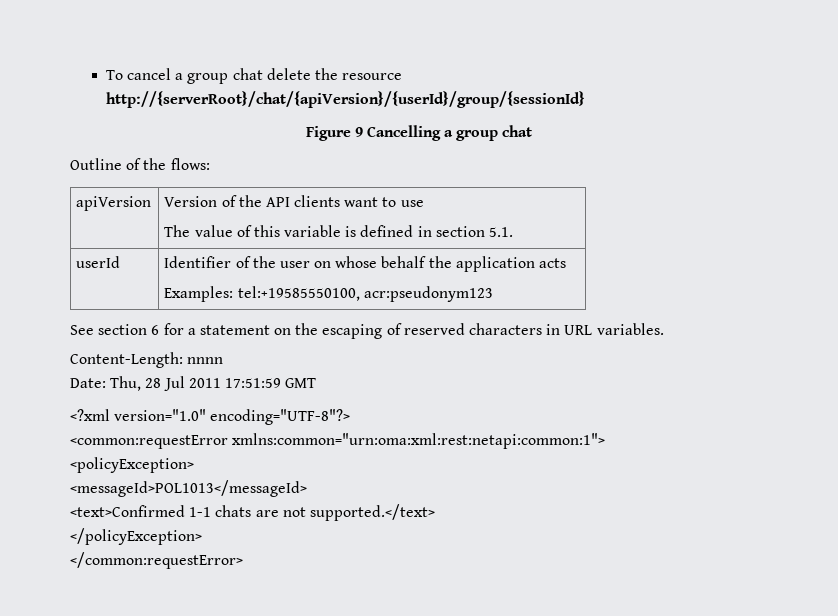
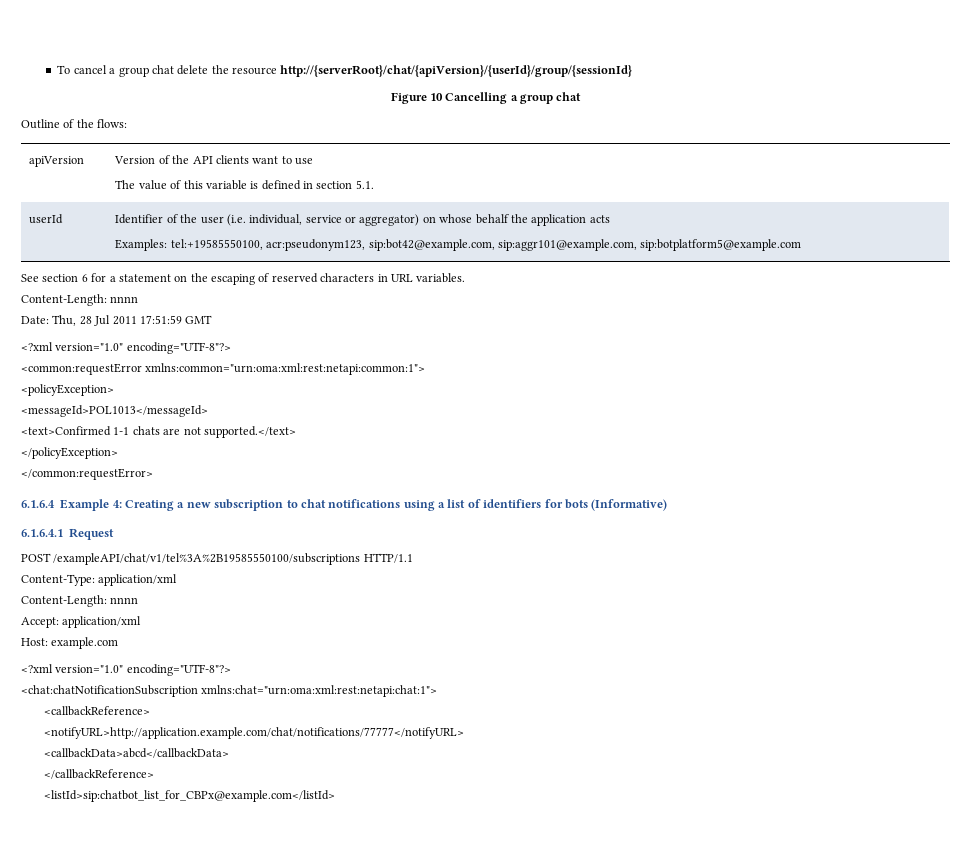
- Figure 9 Cancelling a group chat
+ Figure 10 Cancelling a group chat
- userId | Identifier of the user on whose behalf the application acts
- Examples: tel:+19585550100, acr:pseudonym123
+ userId | Identifier of the user (i.e. individual, service or aggregator) on whose behalf the application acts
+ Examples: tel:+19585550100, acr:pseudonym123, sip:bot42@example.com, sip:aggr101@example.com, sip:botplatform5@example.com
+ 6.1.6.4 Example 4: Creating a new subscription to chat notifications using a list of identifiers for bots (Informative)
+ 6.1.6.4.1 Request
+ POST /exampleAPI/chat/v1/tel%3A%2B19585550100/subscriptions HTTP/1.1
+ Content-Type: application/xml
+ Content-Length: nnnn
+ Accept: application/xml
+ Host: example.com
+ <?xml version="1.0" encoding="UTF-8"?>
+ <chat:chatNotificationSubscription xmlns:chat="urn:oma:xml:rest:netapi:chat:1">
+ <callbackReference>
+ <notifyURL>http://application.example.com/chat/notifications/77777</notifyURL>
+ <callbackData>abcd</callbackData>
+ </callbackReference>
+ <listId>sip:chatbot_list_for_CBPx@example.com</listId>

